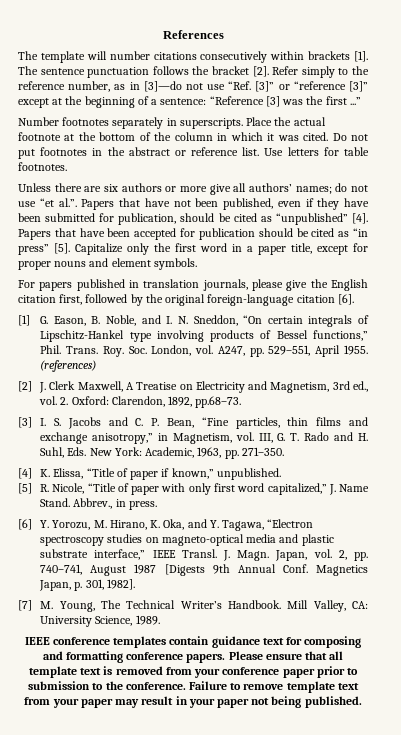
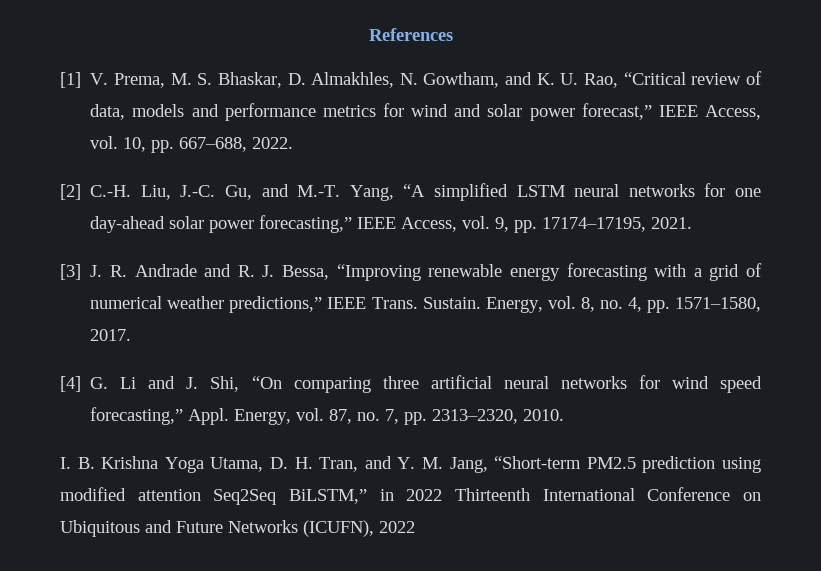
- The template will number citations consecutively within brackets [1]. The sentence punctuation follows the bracket [2]. Refer simply to the reference number, as in [3]—do not use “Ref. [3]” or “reference [3]” except at the beginning of a sentence: “Reference [3] was the first ...”
- Number footnotes separately in superscripts. Place the actual footnote at the bottom of the column in which it was cited. Do not put footnotes in the abstract or reference list. Use letters for table footnotes.
- Unless there are six authors or more give all authors’ names; do not use “et al.”. Papers that have not been published, even if they have been submitted for publication, should be cited as “unpublished” [4]. Papers that have been accepted for publication should be cited as “in press” [5]. Capitalize only the first word in a paper title, except for proper nouns and element symbols.
- For papers published in translation journals, please give the English citation first, followed by the original foreign-language citation [6].
- [1] G. Eason, B. Noble, and I. N. Sneddon, “On certain integrals of Lipschitz-Hankel type involving products of Bessel functions,” Phil. Trans. Roy. Soc. London, vol. A247, pp. 529–551, April 1955. (references)
- [2] J. Clerk Maxwell, A Treatise on Electricity and Magnetism, 3rd ed., vol. 2. Oxford: Clarendon, 1892, pp.68–73.
- [3] I. S. Jacobs and C. P. Bean, “Fine particles, thin films and exchange anisotropy,” in Magnetism, vol. III, G. T. Rado and H. Suhl, Eds. New York: Academic, 1963, pp. 271–350.
- [4] K. Elissa, “Title of paper if known,” unpublished.
- [5] R. Nicole, “Title of paper with only first word capitalized,” J. Name Stand. Abbrev., in press.
- [6] Y. Yorozu, M. Hirano, K. Oka, and Y. Tagawa, “Electron spectroscopy studies on magneto-optical media and plastic substrate interface,” IEEE Transl. J. Magn. Japan, vol. 2, pp. 740–741, August 1987 [Digests 9th Annual Conf. Magnetics Japan, p. 301, 1982].
- [7] M. Young, The Technical Writer’s Handbook. Mill Valley, CA: University Science, 1989.
- IEEE conference templates contain guidance text for composing and formatting conference papers. Please ensure that all template text is removed from your conference paper prior to submission to the conference. Failure to remove template text from your paper may result in your paper not being published.
+ [1] V. Prema, M. S. Bhaskar, D. Almakhles, N. Gowtham, and K. U. Rao, “Critical review of data, models and performance metrics for wind and solar power forecast,” IEEE Access, vol. 10, pp. 667–688, 2022.
+ [2] C.-H. Liu, J.-C. Gu, and M.-T. Yang, “A simplified LSTM neural networks for one day-ahead solar power forecasting,” IEEE Access, vol. 9, pp. 17174–17195, 2021.
+ [3] J. R. Andrade and R. J. Bessa, “Improving renewable energy forecasting with a grid of numerical weather predictions,” IEEE Trans. Sustain. Energy, vol. 8, no. 4, pp. 1571–1580, 2017.
+ [4] G. Li and J. Shi, “On comparing three artificial neural networks for wind speed forecasting,” Appl. Energy, vol. 87, no. 7, pp. 2313–2320, 2010.
+ I. B. Krishna Yoga Utama, D. H. Tran, and Y. M. Jang, “Short-term PM2.5 prediction using modified attention Seq2Seq BiLSTM,” in 2022 Thirteenth International Conference on Ubiquitous and Future Networks (ICUFN), 2022

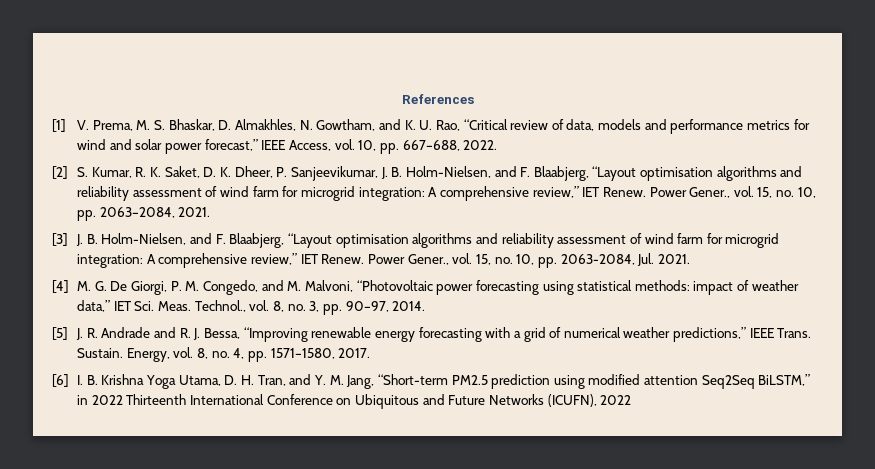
- [2] C.-H. Liu, J.-C. Gu, and M.-T. Yang, “A simplified LSTM neural networks for one day-ahead solar power forecasting,” IEEE Access, vol. 9, pp. 17174–17195, 2021.
- [3] J. R. Andrade and R. J. Bessa, “Improving renewable energy forecasting with a grid of numerical weather predictions,” IEEE Trans.
+ [2] S. Kumar, R. K. Saket, D. K. Dheer, P. Sanjeevikumar, J. B. Holm-Nielsen, and F. Blaabjerg, “Layout optimisation algorithms and reliability assessment of wind farm for microgrid integration: A comprehensive review,” IET Renew. Power Gener., vol. 15, no. 10, pp. 2063–2084, 2021.
+ [3] J. B. Holm-Nielsen, and F. Blaabjerg, “Layout optimisation algorithms and reliability assessment of wind farm for microgrid integration: A comprehensive review,” IET Renew. Power Gener., vol. 15, no. 10, pp. 2063-2084, Jul. 2021.
+ [4] M. G. De Giorgi, P. M. Congedo, and M. Malvoni, “Photovoltaic power forecasting using statistical methods: impact of weather data,” IET Sci. Meas. Technol., vol. 8, no. 3, pp. 90–97, 2014.
+ [5] J. R. Andrade and R. J. Bessa, “Improving renewable energy forecasting with a grid of numerical weather predictions,” IEEE Trans.
- [4] G. Li and J. Shi, “On comparing three artificial neural networks for wind speed forecasting,” Appl. Energy, vol. 87, no. 7, pp. 2313–2320, 2010.
- I. B. Krishna Yoga Utama, D. H. Tran, and Y. M. Jang, “Short-term PM2.5 prediction using modified attention Seq2Seq BiLSTM,” in 2022 Thirteenth International Conference on Ubiquitous and Future Networks (ICUFN), 2022
+ [6] I. B. Krishna Yoga Utama, D. H. Tran, and Y. M. Jang, “Short-term PM2.5 prediction using modified attention Seq2Seq BiLSTM,” in 2022 Thirteenth International Conference on Ubiquitous and Future Networks (ICUFN), 2022

